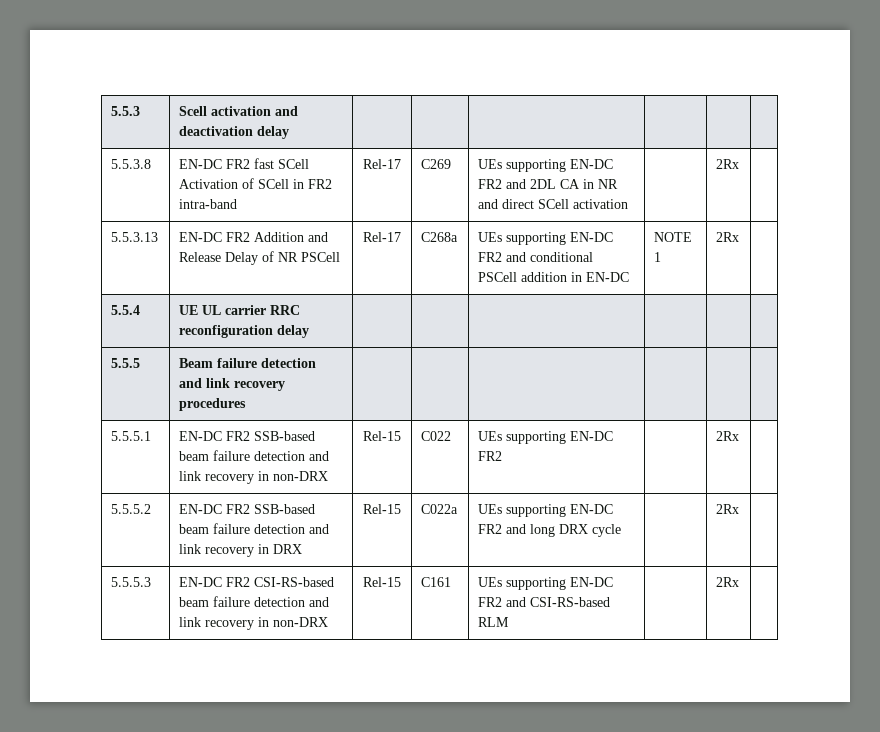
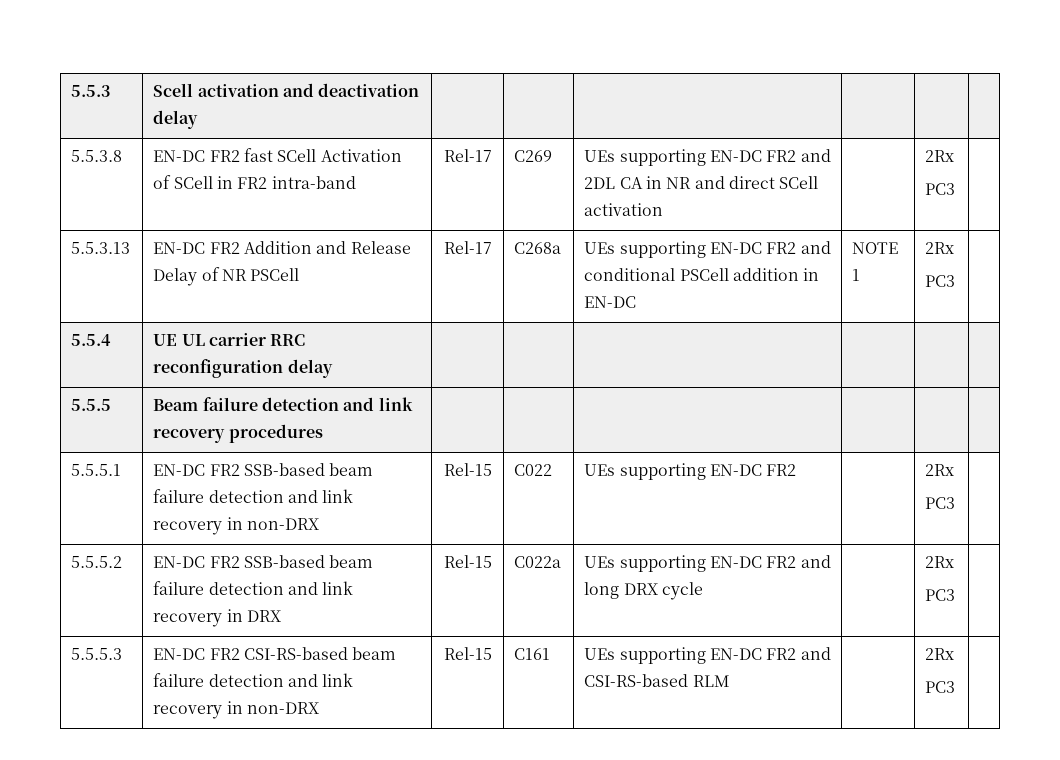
- 5.5.3.8 | EN-DC FR2 fast SCell Activation of SCell in FR2 intra-band | Rel-17 | C269 | UEs supporting EN-DC FR2 and 2DL CA in NR and direct SCell activation | | 2Rx |
+ 5.5.3.8 | EN-DC FR2 fast SCell Activation of SCell in FR2 intra-band | Rel-17 | C269 | UEs supporting EN-DC FR2 and 2DL CA in NR and direct SCell activation | | 2Rx
+ PC3 |
- 5.5.3.13 | EN-DC FR2 Addition and Release Delay of NR PSCell | Rel-17 | C268a | UEs supporting EN-DC FR2 and conditional PSCell addition in EN-DC | NOTE 1 | 2Rx |
+ 5.5.3.13 | EN-DC FR2 Addition and Release Delay of NR PSCell | Rel-17 | C268a | UEs supporting EN-DC FR2 and conditional PSCell addition in EN-DC | NOTE 1 | 2Rx
+ PC3 |
- 5.5.5.1 | EN-DC FR2 SSB-based beam failure detection and link recovery in non-DRX | Rel-15 | C022 | UEs supporting EN-DC FR2 | | 2Rx |
+ 5.5.5.1 | EN-DC FR2 SSB-based beam failure detection and link recovery in non-DRX | Rel-15 | C022 | UEs supporting EN-DC FR2 | | 2Rx
+ PC3 |
- 5.5.5.2 | EN-DC FR2 SSB-based beam failure detection and link recovery in DRX | Rel-15 | C022a | UEs supporting EN-DC FR2 and long DRX cycle | | 2Rx |
+ 5.5.5.2 | EN-DC FR2 SSB-based beam failure detection and link recovery in DRX | Rel-15 | C022a | UEs supporting EN-DC FR2 and long DRX cycle | | 2Rx
+ PC3 |
- 5.5.5.3 | EN-DC FR2 CSI-RS-based beam failure detection and link recovery in non-DRX | Rel-15 | C161 | UEs supporting EN-DC FR2 and CSI-RS-based RLM | | 2Rx |
+ 5.5.5.3 | EN-DC FR2 CSI-RS-based beam failure detection and link recovery in non-DRX | Rel-15 | C161 | UEs supporting EN-DC FR2 and CSI-RS-based RLM | | 2Rx
+ PC3 |

